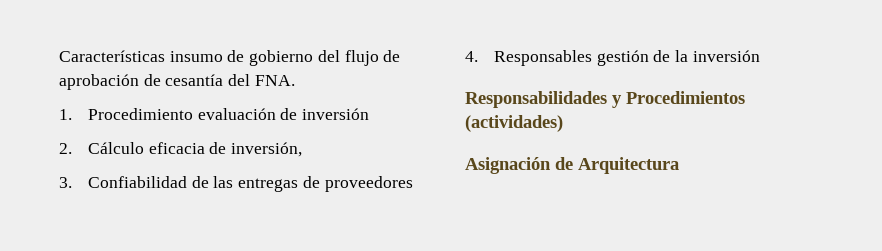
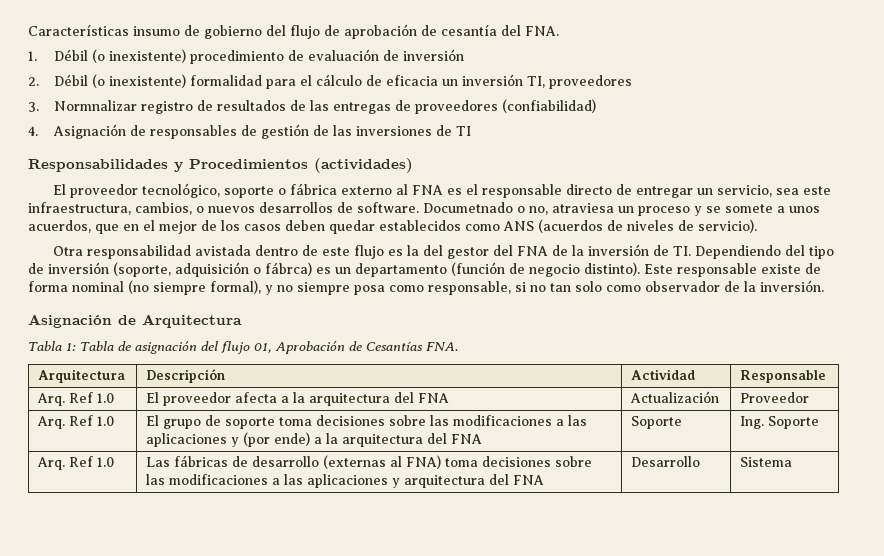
- 1. Procedimiento evaluación de inversión
+ 1. Débil (o inexistente) procedimiento de evaluación de inversión
- 2. Cálculo eficacia de inversión,
- 3. Confiabilidad de las entregas de proveedores
+ 2. Débil (o inexistente) formalidad para el cálculo de eficacia un inversión TI, proveedores
+ 3. Normnalizar registro de resultados de las entregas de proveedores (confiabilidad)
- 4. Responsables gestión de la inversión
+ 4. Asignación de responsables de gestión de las inversiones de TI
  Responsabilidades y Procedimientos (actividades)
+ El proveedor tecnológico, soporte o fábrica externo al FNA es el responsable directo de entregar un servicio, sea este infraestructura, cambios, o nuevos desarrollos de software. Documetnado o no, atraviesa un proceso y se somete a unos acuerdos, que en el mejor de los casos deben quedar establecidos como ANS (acuerdos de niveles de servicio).
+ Otra responsabilidad avistada dentro de este flujo es la del gestor del FNA de la inversión de TI. Dependiendo del tipo de inversión (soporte, adquisición o fábrca) es un departamento (función de negocio distinto). Este responsable existe de forma nominal (no siempre formal), y no siempre posa como responsable, si no tan solo como observador de la inversión.
  Asignación de Arquitectura
+ Tabla 1: Tabla de asignación del flujo 01, Aprobación de Cesantías FNA.
+ Arquitectura | Descripción | Actividad | Responsable
+ Arq. Ref 1.0 | El proveedor afecta a la arquitectura del FNA | Actualización | Proveedor
+ Arq. Ref 1.0 | El grupo de soporte toma decisiones sobre las modificaciones a las aplicaciones y (por ende) a la arquitectura del FNA | Soporte | Ing. Soporte
+ Arq. Ref 1.0 | Las fábricas de desarrollo (externas al FNA) toma decisiones sobre las modificaciones a las aplicaciones y arquitectura del FNA | Desarrollo | Sistema

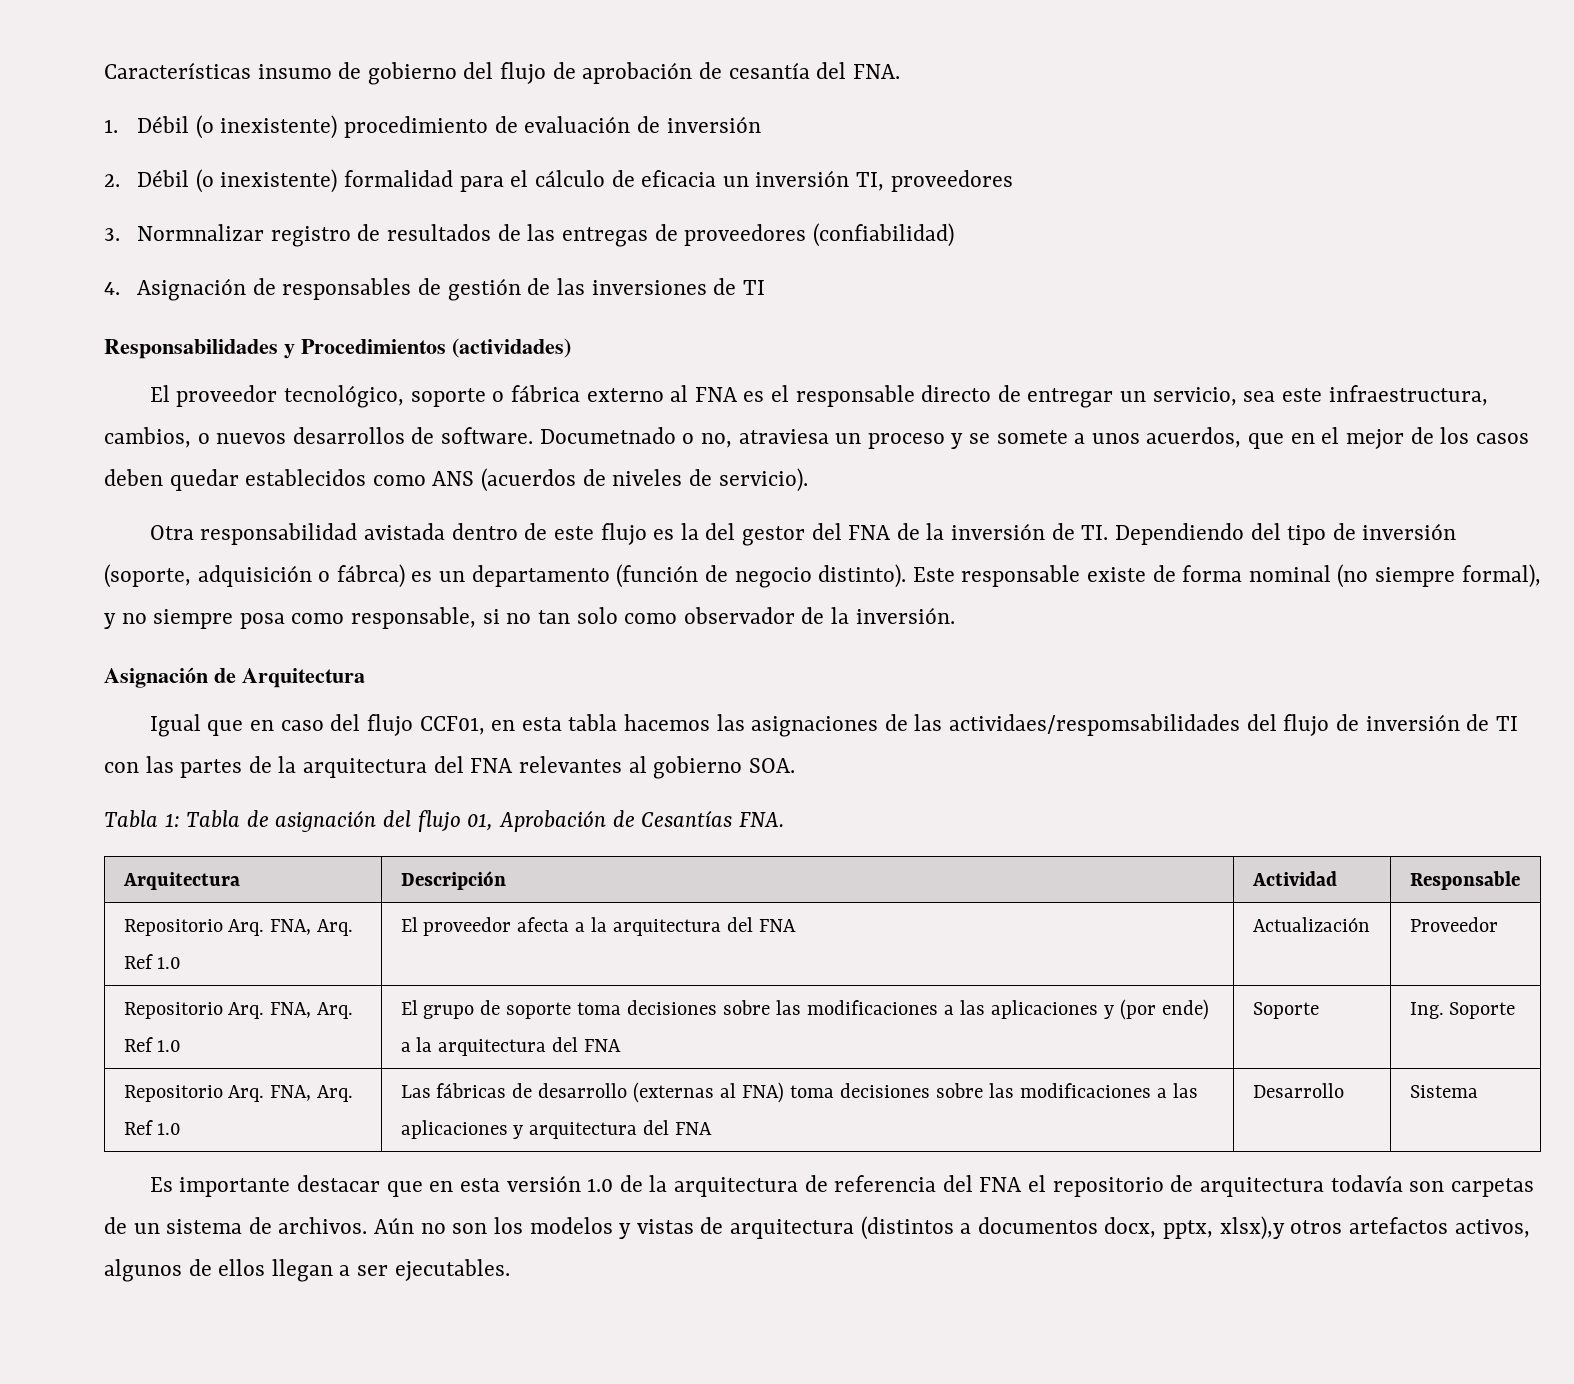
+ Igual que en caso del flujo CCF01, en esta tabla hacemos las asignaciones de las actividaes/respomsabilidades del flujo de inversión de TI con las partes de la arquitectura del FNA relevantes al gobierno SOA.
- Arq. Ref 1.0 | El proveedor afecta a la arquitectura del FNA | Actualización | Proveedor
+ Repositorio Arq. FNA, Arq. Ref 1.0 | El proveedor afecta a la arquitectura del FNA | Actualización | Proveedor
- Arq. Ref 1.0 | El grupo de soporte toma decisiones sobre las modificaciones a las aplicaciones y (por ende) a la arquitectura del FNA | Soporte | Ing. Soporte
+ Repositorio Arq. FNA, Arq. Ref 1.0 | El grupo de soporte toma decisiones sobre las modificaciones a las aplicaciones y (por ende) a la arquitectura del FNA | Soporte | Ing. Soporte
- Arq. Ref 1.0 | Las fábricas de desarrollo (externas al FNA) toma decisiones sobre las modificaciones a las aplicaciones y arquitectura del FNA | Desarrollo | Sistema
+ Repositorio Arq. FNA, Arq. Ref 1.0 | Las fábricas de desarrollo (externas al FNA) toma decisiones sobre las modificaciones a las aplicaciones y arquitectura del FNA | Desarrollo | Sistema
+ Es importante destacar que en esta versión 1.0 de la arquitectura de referencia del FNA el repositorio de arquitectura todavía son carpetas de un sistema de archivos. Aún no son los modelos y vistas de arquitectura (distintos a documentos docx, pptx, xlsx),y otros artefactos activos, algunos de ellos llegan a ser ejecutables.

